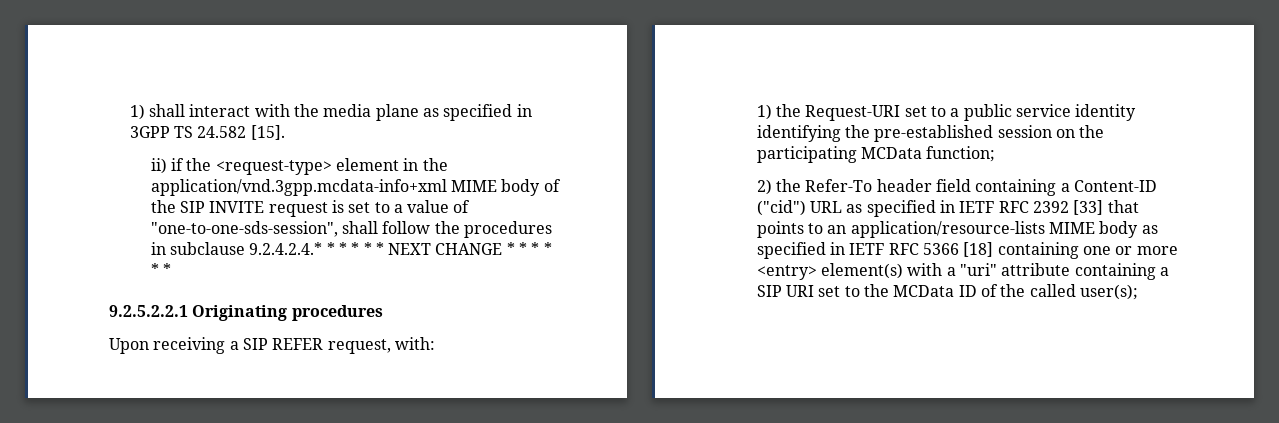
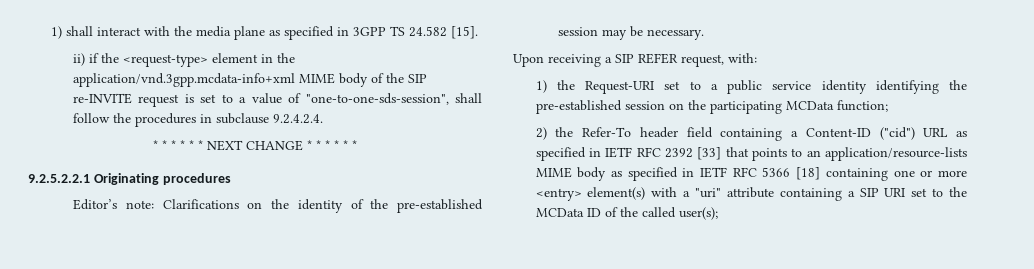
- ii) if the <request-type> element in the application/vnd.3gpp.mcdata-info+xml MIME body of the SIP INVITE request is set to a value of "one-to-one-sds-session", shall follow the procedures in subclause 9.2.4.2.4.* * * * * * NEXT CHANGE * * * * * *
+ ii) if the <request-type> element in the application/vnd.3gpp.mcdata-info+xml MIME body of the SIP re-INVITE request is set to a value of "one-to-one-sds-session", shall follow the procedures in subclause 9.2.4.2.4.
+ * * * * * * NEXT CHANGE * * * * * *
+ Editor’s note: Clarifications on the identity of the pre-established session may be necessary.

